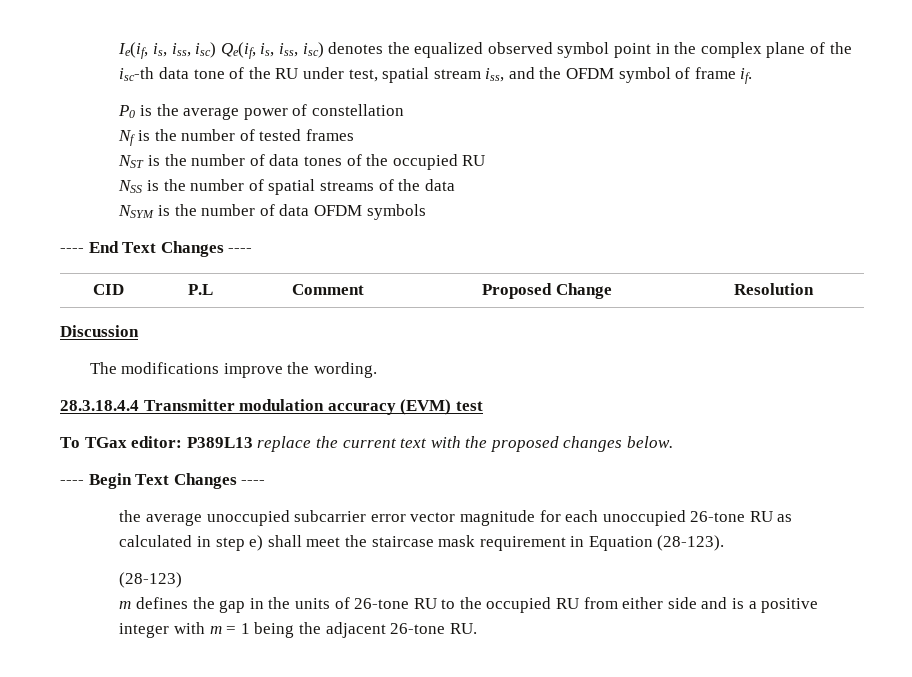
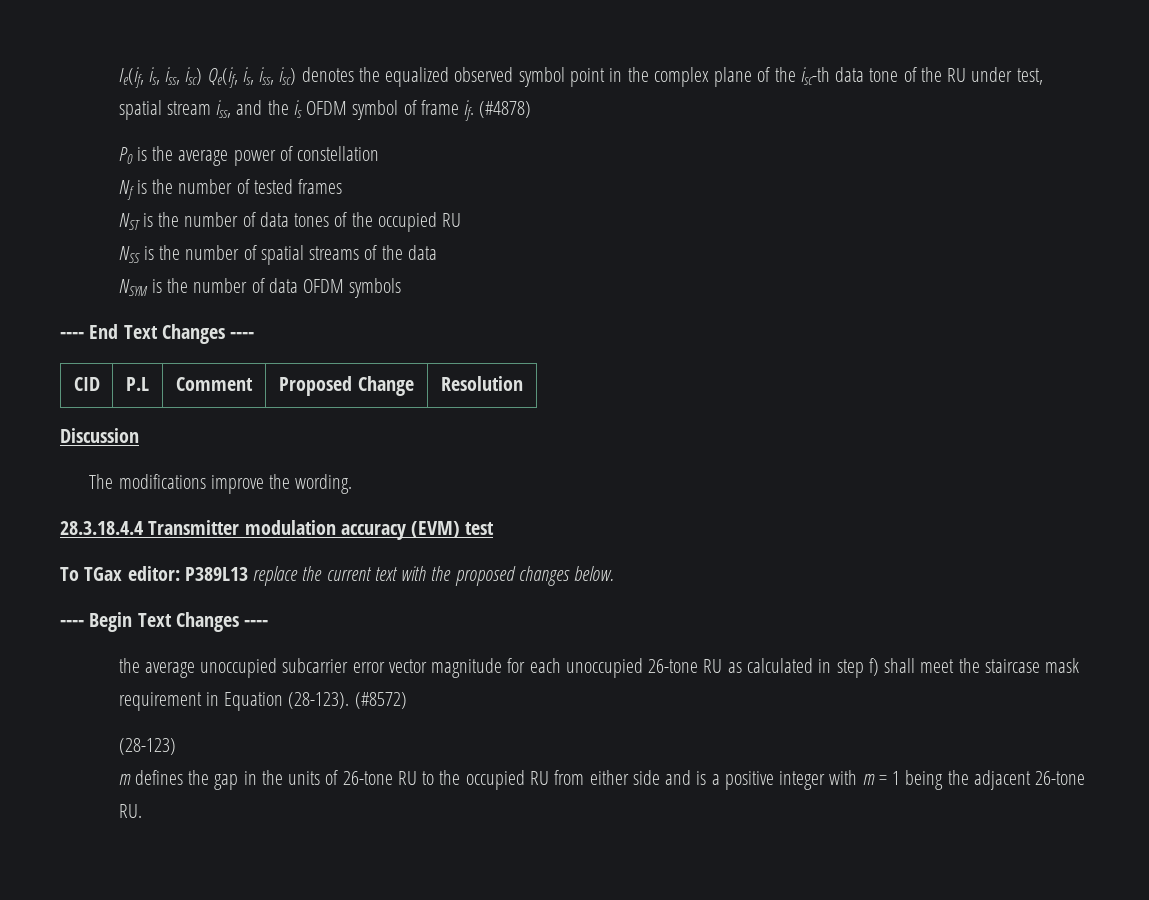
- Ie(if, is, iss, isc) Qe(if, is, iss, isc) denotes the equalized observed symbol point in the complex plane of the isc-th data tone of the RU under test, spatial stream iss, and the OFDM symbol of frame if.
+ Ie(if, is, iss, isc) Qe(if, is, iss, isc) denotes the equalized observed symbol point in the complex plane of the isc-th data tone of the RU under test, spatial stream iss, and the is OFDM symbol of frame if. (#4878)
- the average unoccupied subcarrier error vector magnitude for each unoccupied 26-tone RU as calculated in step e) shall meet the staircase mask requirement in Equation (28-123).
+ the average unoccupied subcarrier error vector magnitude for each unoccupied 26-tone RU as calculated in step f) shall meet the staircase mask requirement in Equation (28-123). (#8572)

